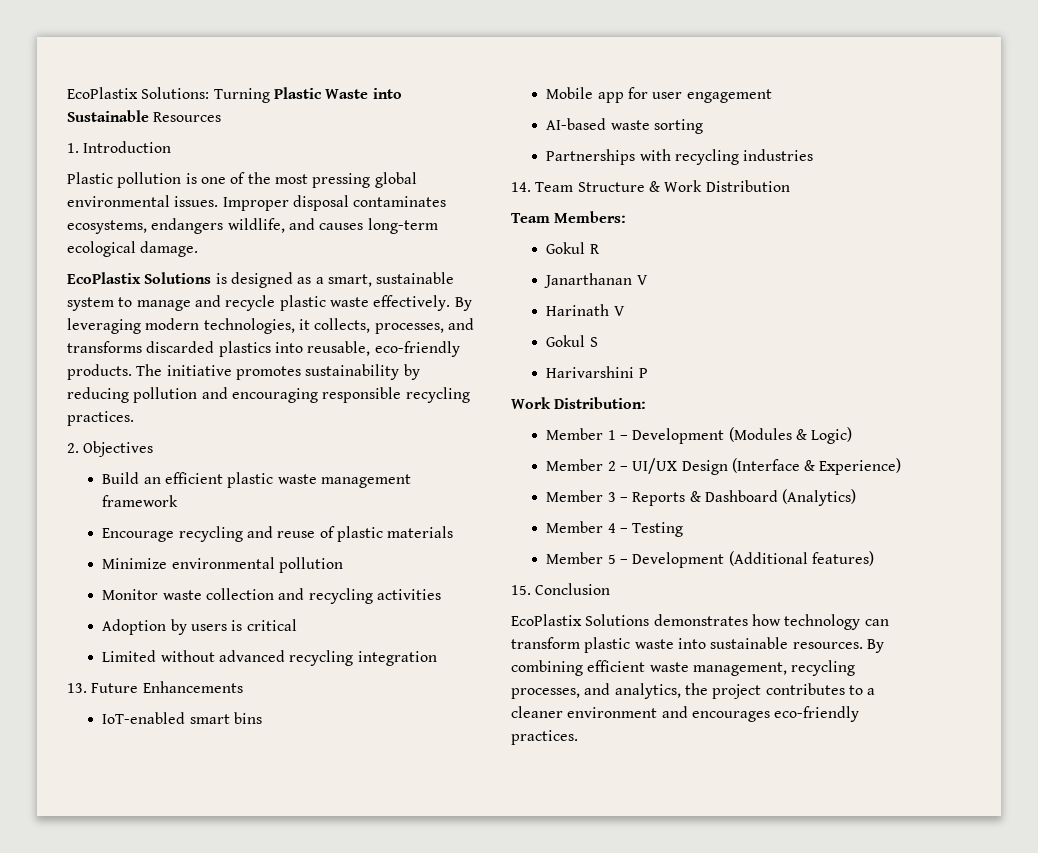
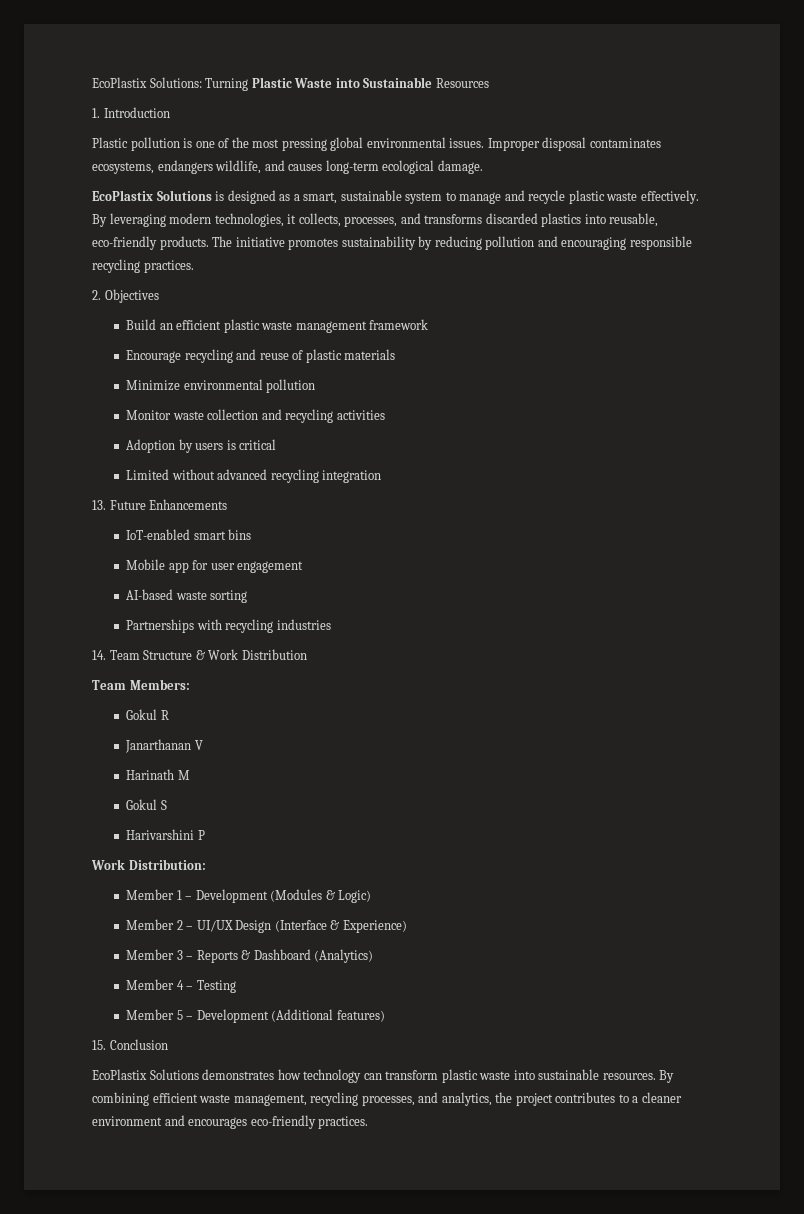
- Harinath V
+ Harinath M

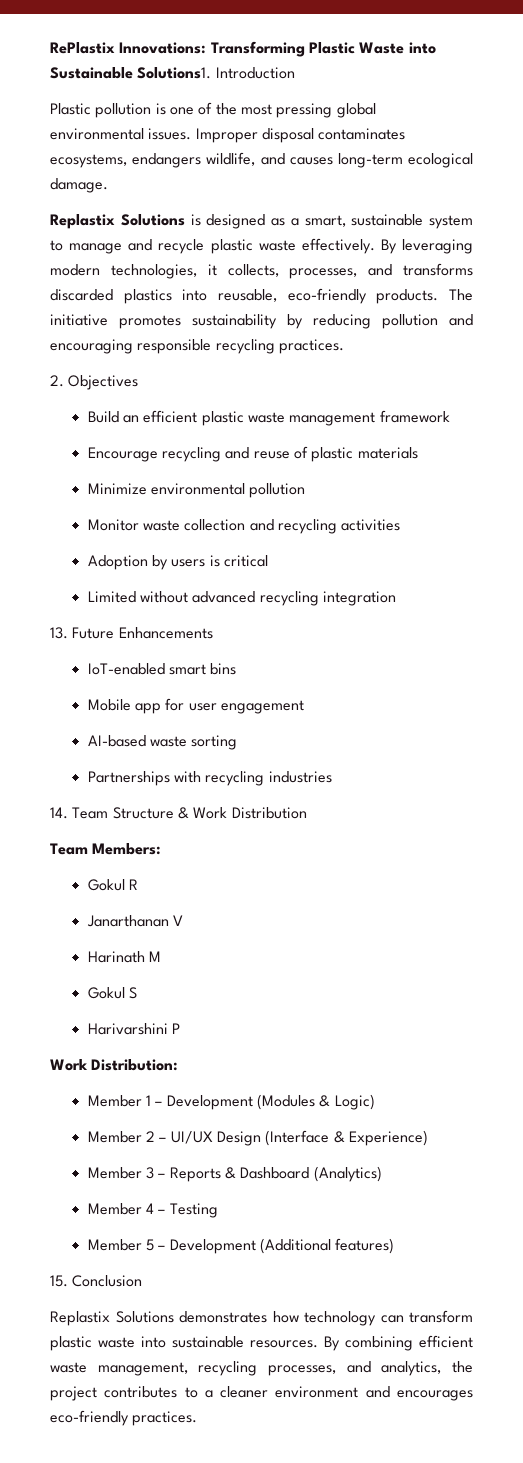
- EcoPlastix Solutions: Turning Plastic Waste into Sustainable Resources
- 1. Introduction
+ RePlastix Innovations: Transforming Plastic Waste into Sustainable Solutions1. Introduction
- EcoPlastix Solutions is designed as a smart, sustainable system to manage and recycle plastic waste effectively.
+ Replastix Solutions is designed as a smart, sustainable system to manage and recycle plastic waste effectively.
- EcoPlastix Solutions demonstrates how technology can transform plastic waste into sustainable resources.
+ Replastix Solutions demonstrates how technology can transform plastic waste into sustainable resources.

